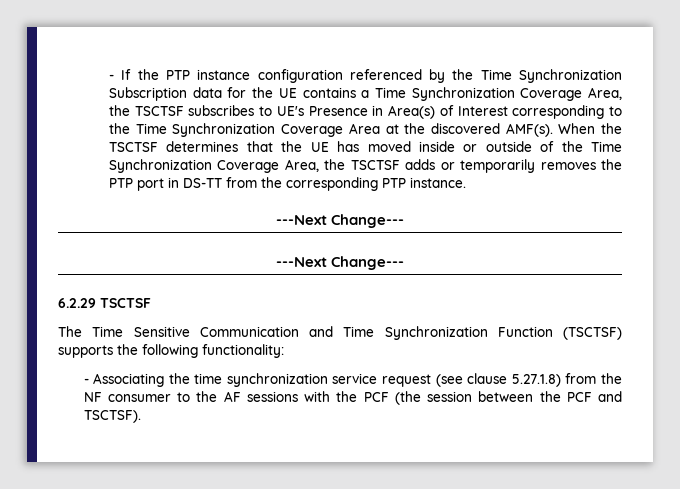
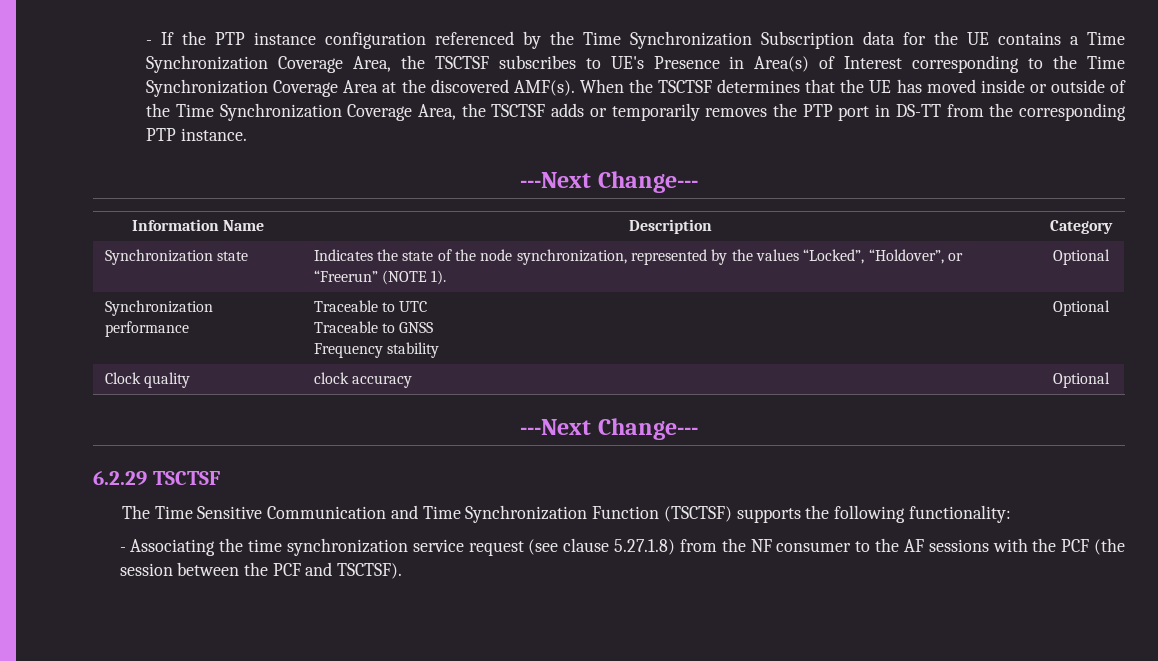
+ Information Name | Description | Category
+ Synchronization state | Indicates the state of the node synchronization, represented by the values “Locked”, “Holdover”, or “Freerun” (NOTE 1). | Optional
+ Synchronization performance | Traceable to UTC
+ Traceable to GNSS
+ Frequency stability | Optional
+ Clock quality | clock accuracy | Optional

